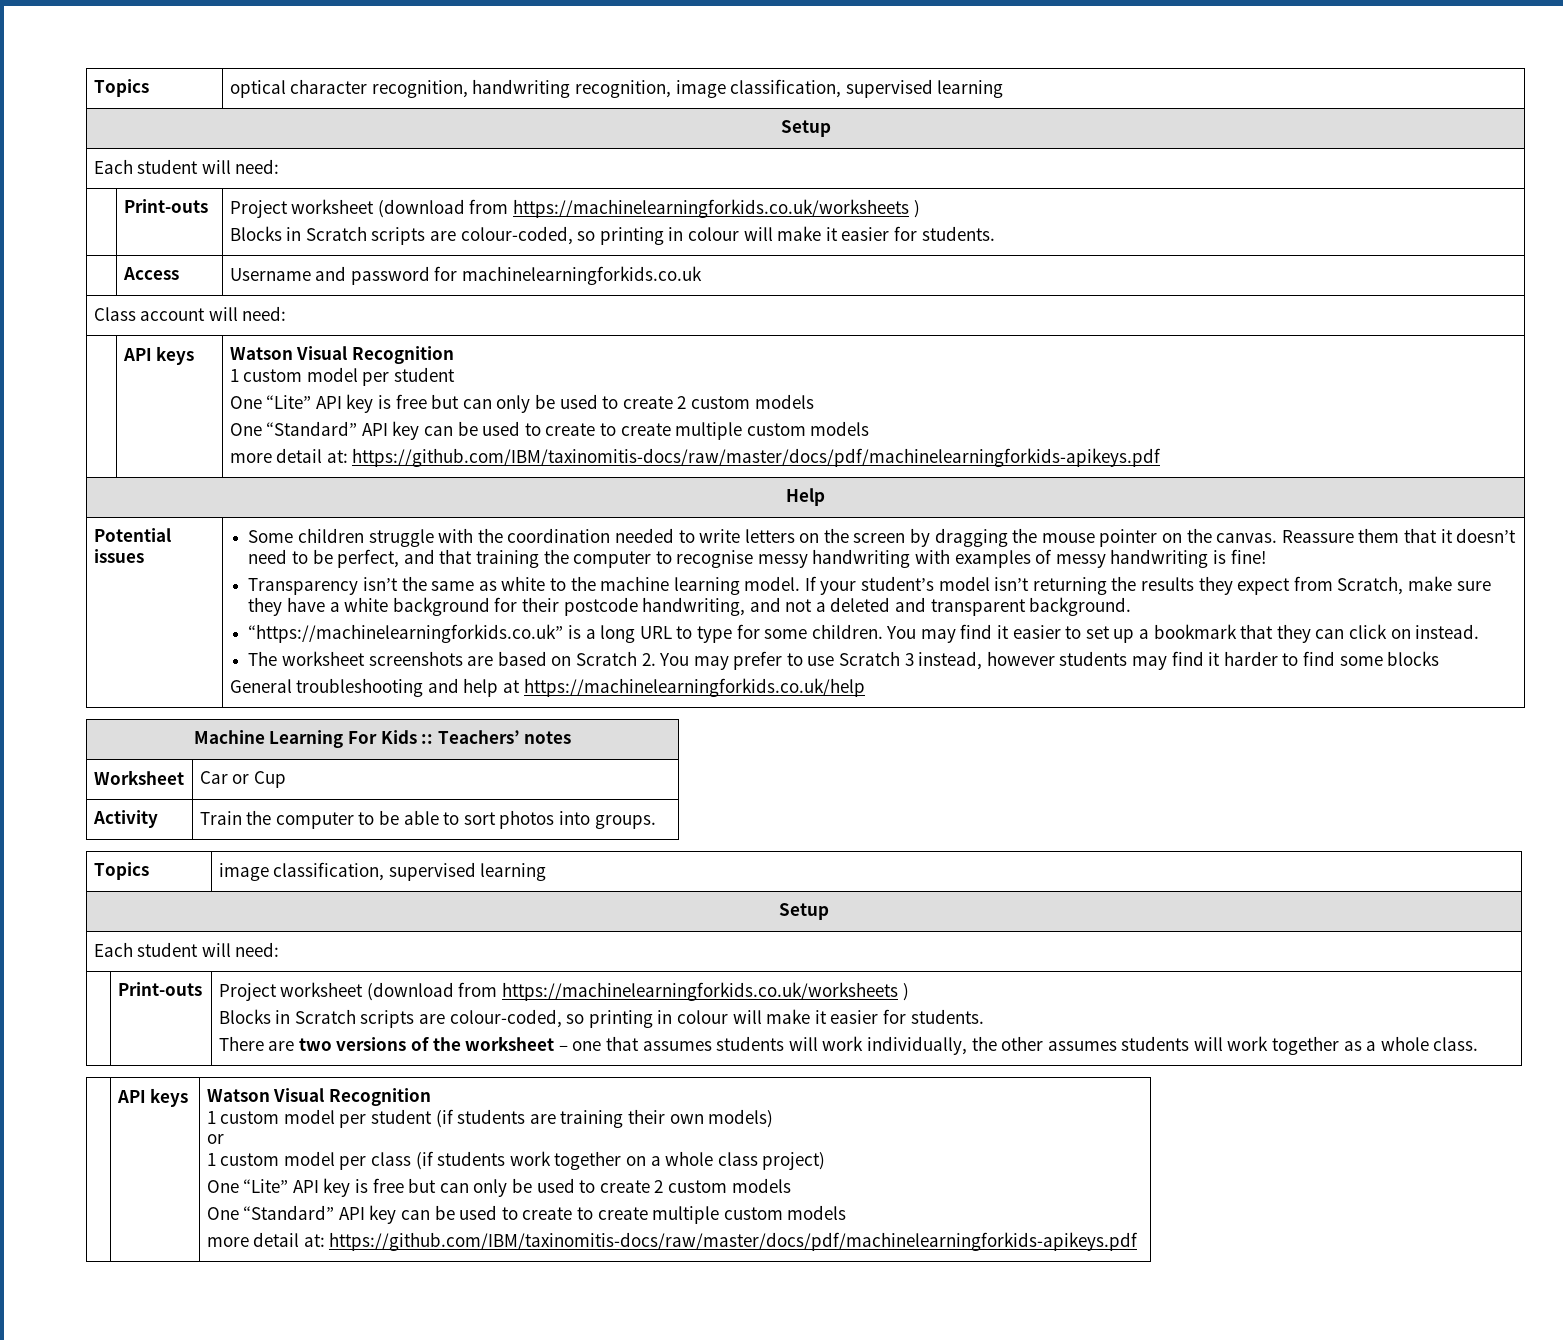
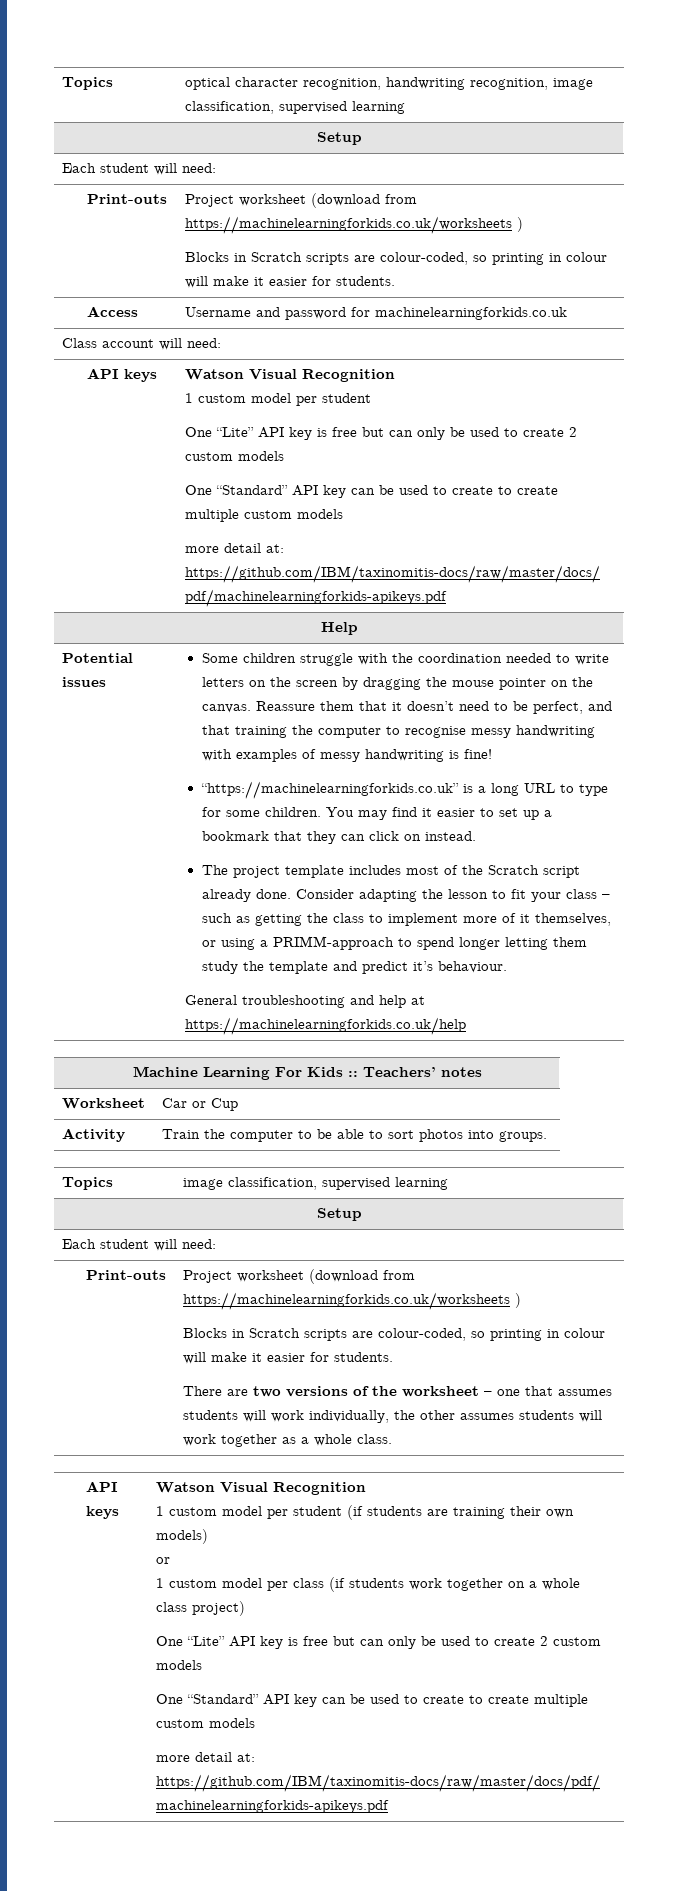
- Transparency isn’t the same as white to the machine learning model. If your student’s model isn’t returning the results they expect from Scratch, make sure they have a white background for their postcode handwriting, and not a deleted and transparent background.
- The worksheet screenshots are based on Scratch 2. You may prefer to use Scratch 3 instead, however students may find it harder to find some blocks
+ The project template includes most of the Scratch script already done. Consider adapting the lesson to fit your class – such as getting the class to implement more of it themselves, or using a PRIMM-approach to spend longer letting them study the template and predict it’s behaviour.

